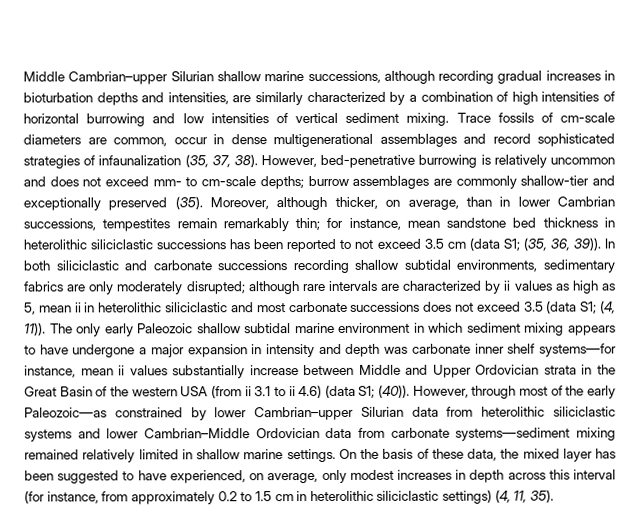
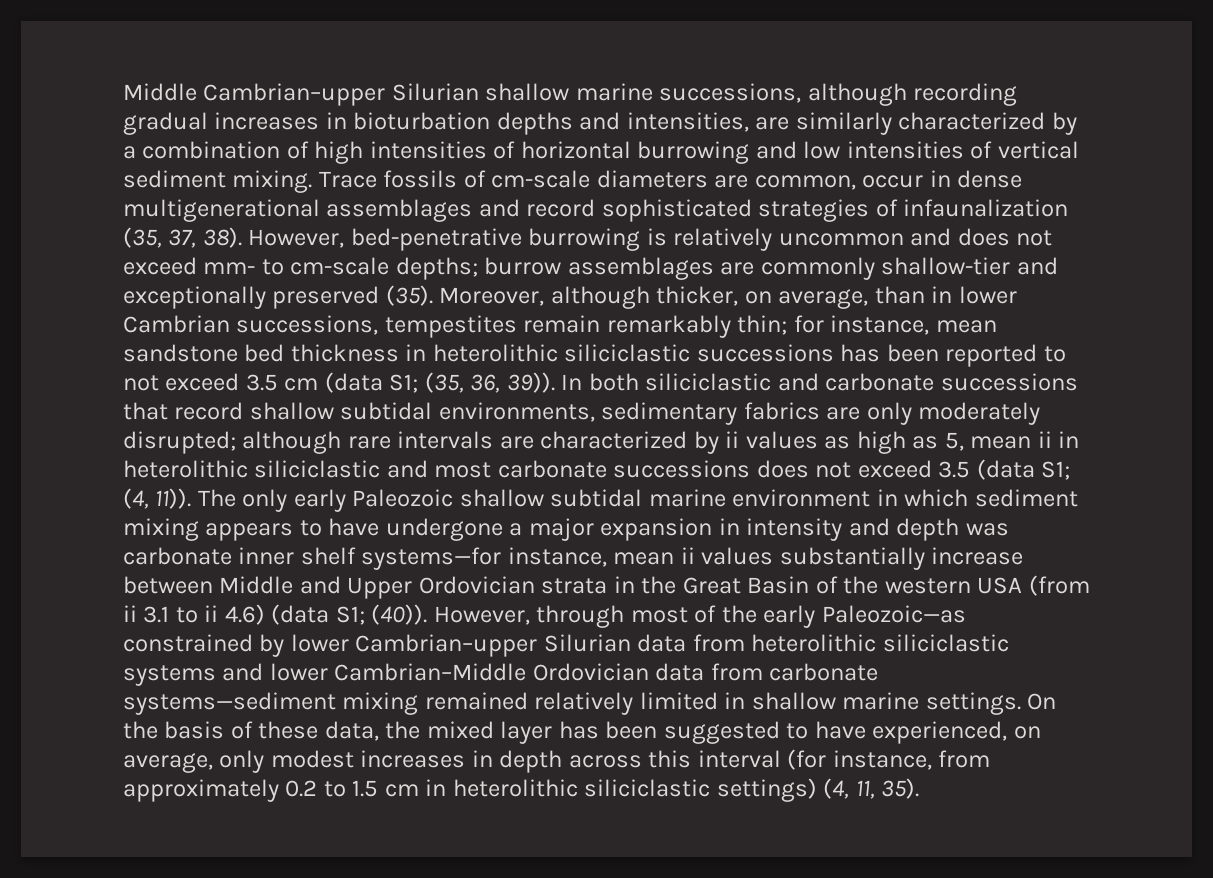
- In both siliciclastic and carbonate successions recording shallow subtidal environments, sedimentary fabrics are only moderately disrupted; although rare intervals are characterized by ii values as high as 5, mean ii in heterolithic siliciclastic and most carbonate successions does not exceed 3.5 (data S1; (4, 11)).
+ In both siliciclastic and carbonate successions that record shallow subtidal environments, sedimentary fabrics are only moderately disrupted; although rare intervals are characterized by ii values as high as 5, mean ii in heterolithic siliciclastic and most carbonate successions does not exceed 3.5 (data S1; (4, 11)).

